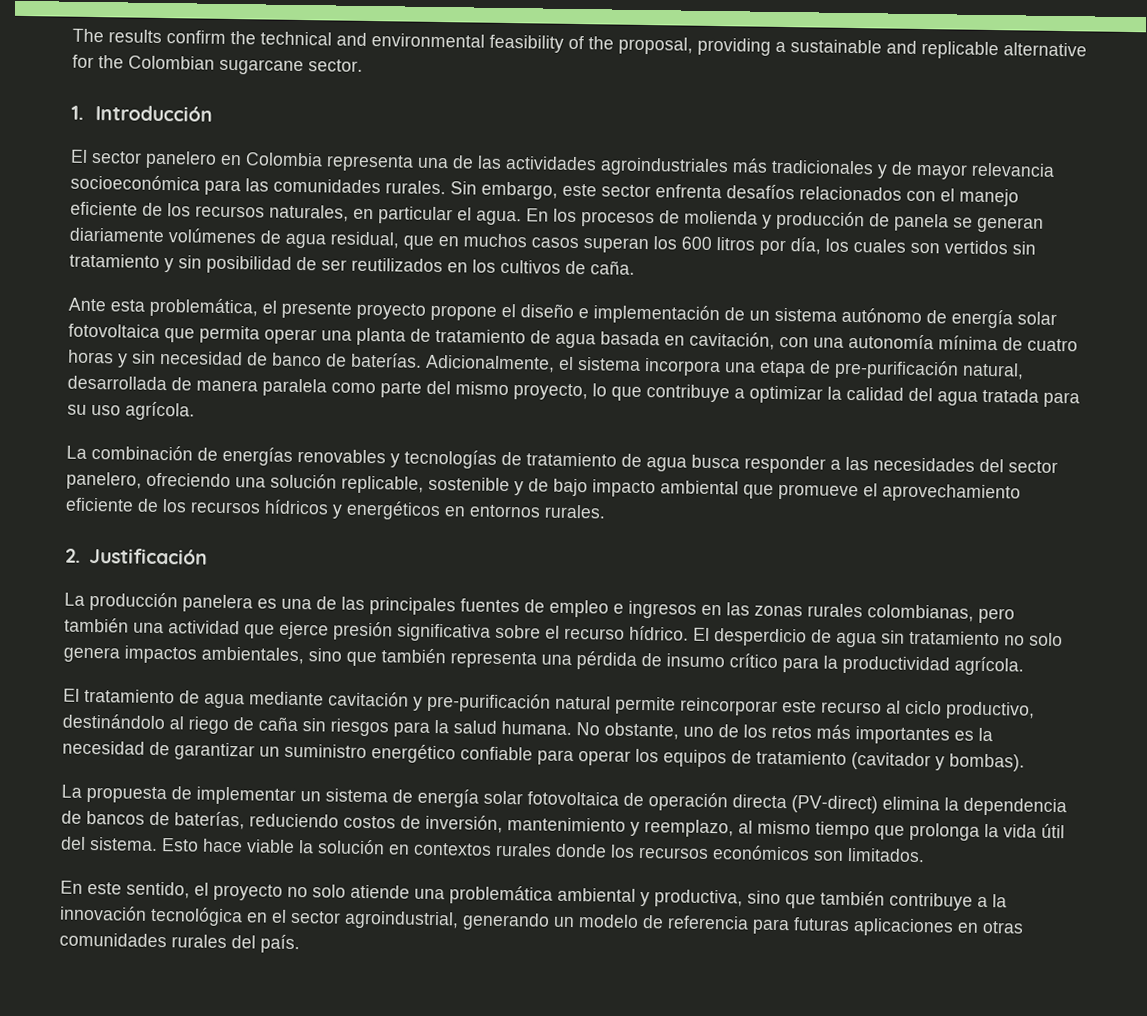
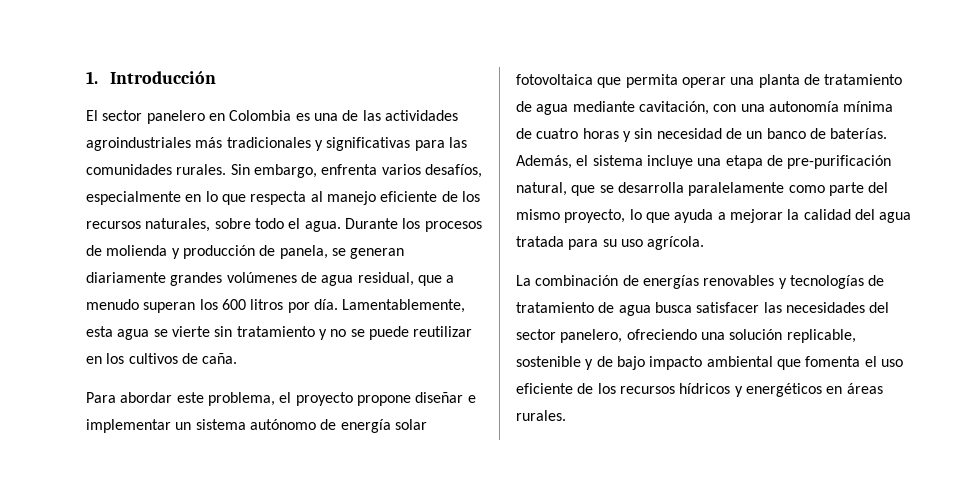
- The results confirm the technical and environmental feasibility of the proposal, providing a sustainable and replicable alternative for the Colombian sugarcane sector.
- El sector panelero en Colombia representa una de las actividades agroindustriales más tradicionales y de mayor relevancia socioeconómica para las comunidades rurales.
+ El sector panelero en Colombia es una de las actividades agroindustriales más tradicionales y significativas para las comunidades rurales.
- Sin embargo, este sector enfrenta desafíos relacionados con el manejo eficiente de los recursos naturales, en particular el agua.
+ Sin embargo, enfrenta varios desafíos, especialmente en lo que respecta al manejo eficiente de los recursos naturales, sobre todo el agua.
- En los procesos de molienda y producción de panela se generan diariamente volúmenes de agua residual, que en muchos casos superan los 600 litros por día, los cuales son vertidos sin tratamiento y sin posibilidad de ser reutilizados en los cultivos de caña.
+ Durante los procesos de molienda y producción de panela, se generan diariamente grandes volúmenes de agua residual, que a menudo superan los 600 litros por día. Lamentablemente, esta agua se vierte sin tratamiento y no se puede reutilizar en los cultivos de caña.
- Ante esta problemática, el presente proyecto propone el diseño e implementación de un sistema autónomo de energía solar fotovoltaica que permita operar una planta de tratamiento de agua basada en cavitación, con una autonomía mínima de cuatro horas y sin necesidad de banco de baterías.
+ Para abordar este problema, el proyecto propone diseñar e implementar un sistema autónomo de energía solar fotovoltaica que permita operar una planta de tratamiento de agua mediante cavitación, con una autonomía mínima de cuatro horas y sin necesidad de un banco de baterías.
- Adicionalmente, el sistema incorpora una etapa de pre-purificación natural, desarrollada de manera paralela como parte del mismo proyecto, lo que contribuye a optimizar la calidad del agua tratada para su uso agrícola.
+ Además, el sistema incluye una etapa de pre-purificación natural, que se desarrolla paralelamente como parte del mismo proyecto, lo que ayuda a mejorar la calidad del agua tratada para su uso agrícola.
- La combinación de energías renovables y tecnologías de tratamiento de agua busca responder a las necesidades del sector panelero, ofreciendo una solución replicable, sostenible y de bajo impacto ambiental que promueve el aprovechamiento eficiente de los recursos hídricos y energéticos en entornos rurales.
- 2. Justificación
- La producción panelera es una de las principales fuentes de empleo e ingresos en las zonas rurales colombianas, pero también una actividad que ejerce presión significativa sobre el recurso hídrico. El desperdicio de agua sin tratamiento no solo genera impactos ambientales, sino que también representa una pérdida de insumo crítico para la productividad agrícola.
- El tratamiento de agua mediante cavitación y pre-purificación natural permite reincorporar este recurso al ciclo productivo, destinándolo al riego de caña sin riesgos para la salud humana. No obstante, uno de los retos más importantes es la necesidad de garantizar un suministro energético confiable para operar los equipos de tratamiento (cavitador y bombas).
- La propuesta de implementar un sistema de energía solar fotovoltaica de operación directa (PV-direct) elimina la dependencia de bancos de baterías, reduciendo costos de inversión, mantenimiento y reemplazo, al mismo tiempo que prolonga la vida útil del sistema. Esto hace viable la solución en contextos rurales donde los recursos económicos son limitados.
- En este sentido, el proyecto no solo atiende una problemática ambiental y productiva, sino que también contribuye a la innovación tecnológica en el sector agroindustrial, generando un modelo de referencia para futuras aplicaciones en otras comunidades rurales del país.
+ La combinación de energías renovables y tecnologías de tratamiento de agua busca satisfacer las necesidades del sector panelero, ofreciendo una solución replicable, sostenible y de bajo impacto ambiental que fomenta el uso eficiente de los recursos hídricos y energéticos en áreas rurales.

